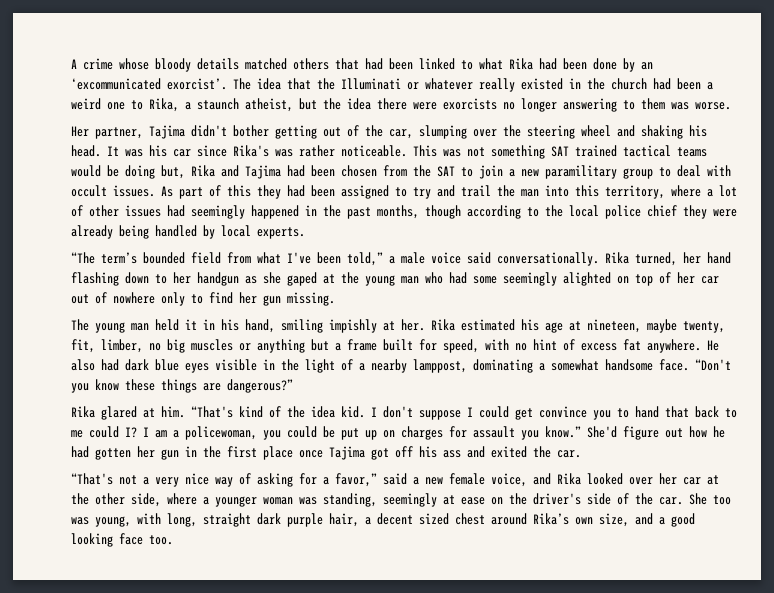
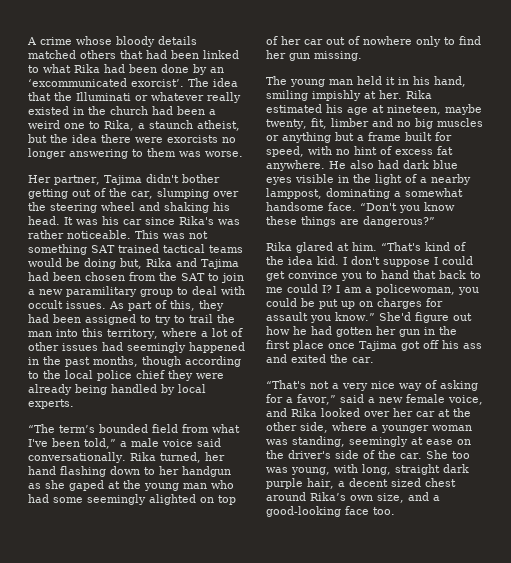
- As part of this they had been assigned to try and trail the man into this territory, where a lot of other issues had seemingly happened in the past months, though according to the local police chief they were already being handled by local experts.
+ As part of this, they had been assigned to try to trail the man into this territory, where a lot of other issues had seemingly happened in the past months, though according to the local police chief they were already being handled by local experts.
- Rika estimated his age at nineteen, maybe twenty, fit, limber, no big muscles or anything but a frame built for speed, with no hint of excess fat anywhere.
+ Rika estimated his age at nineteen, maybe twenty, fit, limber and no big muscles or anything but a frame built for speed, with no hint of excess fat anywhere.
- She too was young, with long, straight dark purple hair, a decent sized chest around Rika’s own size, and a good looking face too.
+ She too was young, with long, straight dark purple hair, a decent sized chest around Rika’s own size, and a good-looking face too.

